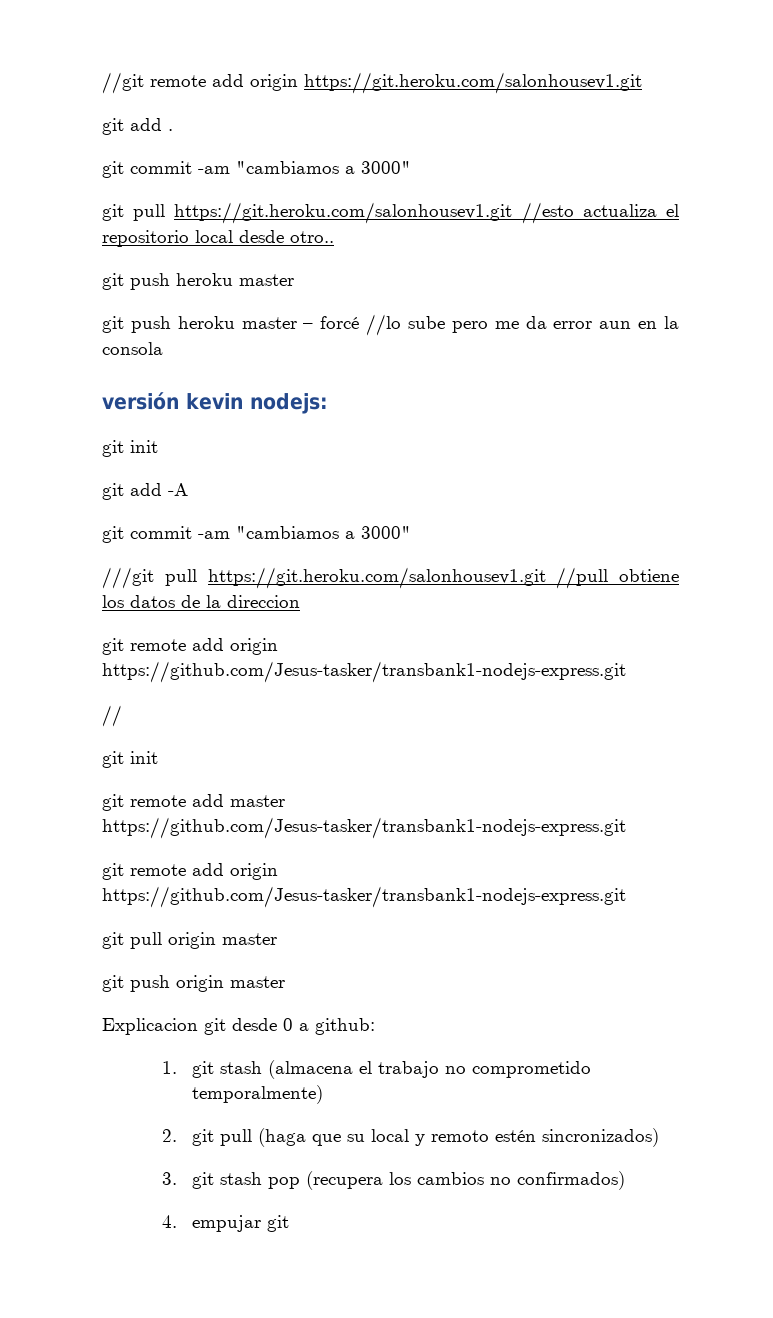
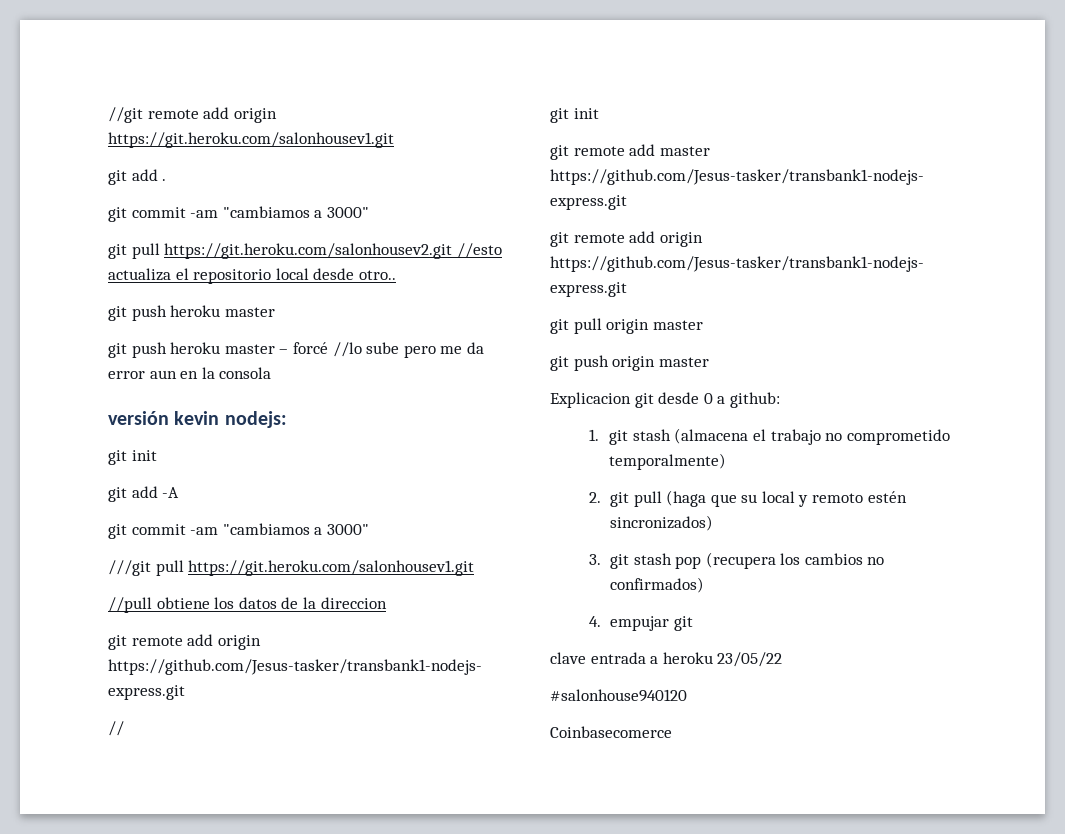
- git pull https://git.heroku.com/salonhousev1.git //esto actualiza el repositorio local desde otro..
+ git pull https://git.heroku.com/salonhousev2.git //esto actualiza el repositorio local desde otro..
- ///git pull https://git.heroku.com/salonhousev1.git //pull obtiene los datos de la direccion
+ ///git pull https://git.heroku.com/salonhousev1.git
+ //pull obtiene los datos de la direccion
+ clave entrada a heroku 23/05/22
+ #salonhouse940120
+ Coinbasecomerce

